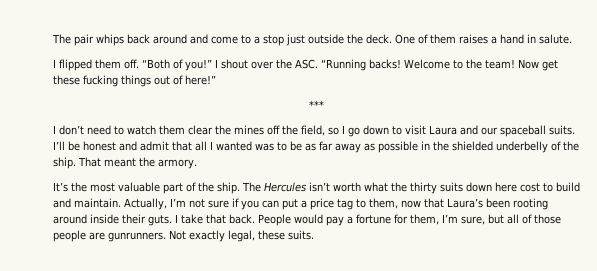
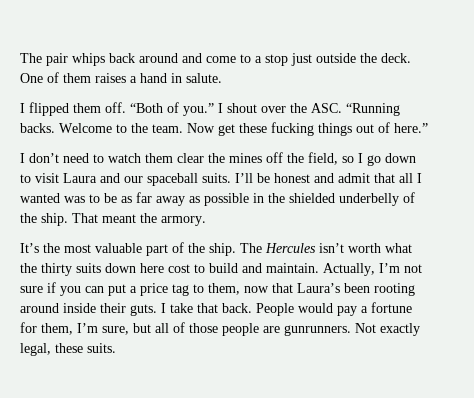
- “Both of you!”
+ “Both of you.”
- I shout over the ASC. “Running backs!
+ I shout over the ASC. “Running backs.
- Welcome to the team!
+ Welcome to the team.
- Now get these fucking things out of here!”
- ***
+ Now get these fucking things out of here.”

